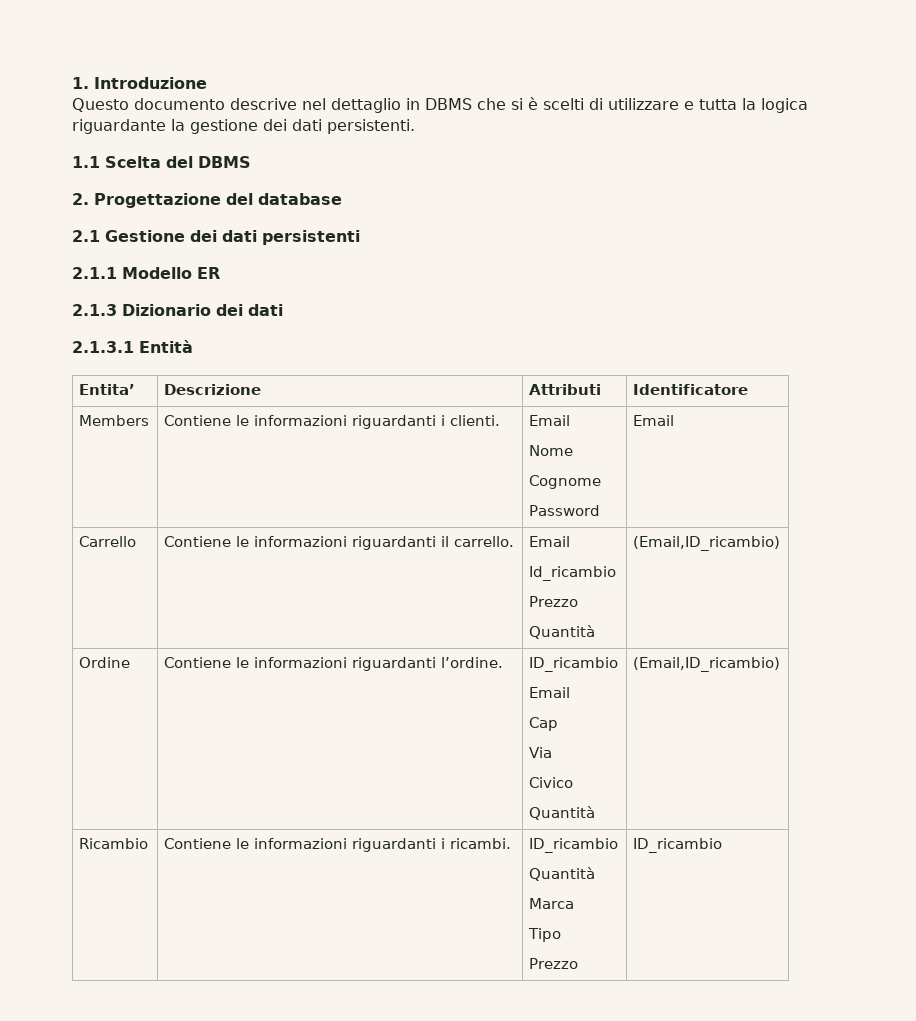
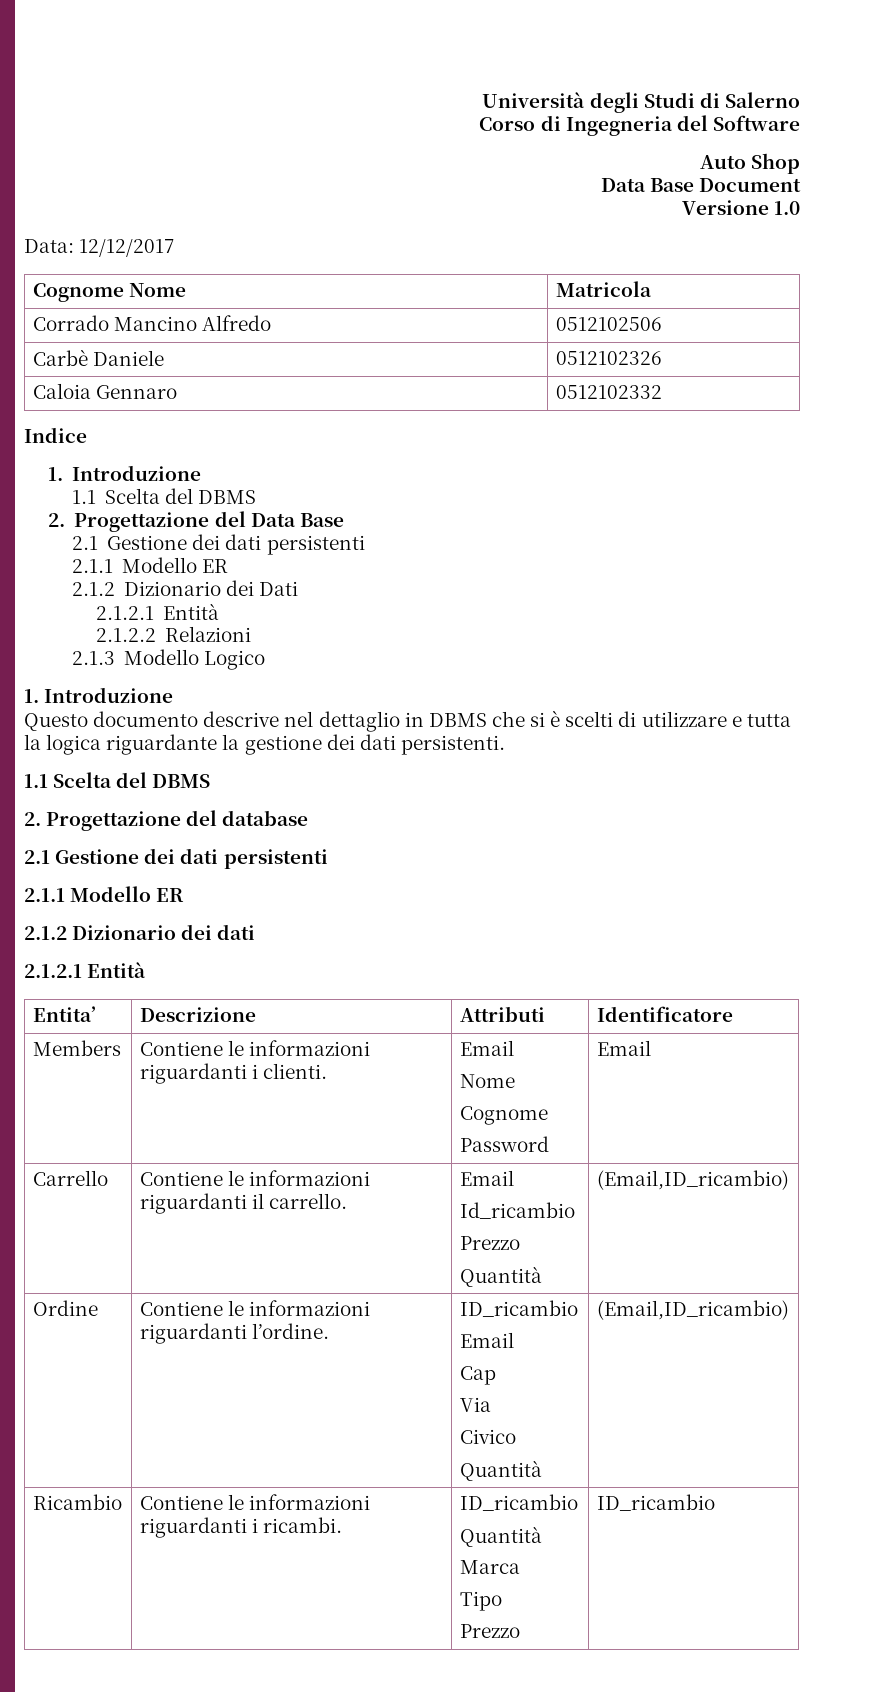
+ Università degli Studi di Salerno
+ Corso di Ingegneria del Software
+ Auto Shop
+ Data Base Document
+ Versione 1.0
+ Data: 12/12/2017
+ Cognome Nome | Matricola
+ Corrado Mancino Alfredo | 0512102506
+ Carbè Daniele | 0512102326
+ Caloia Gennaro | 0512102332
+ Indice
+ 1. Introduzione
+ 1.1 Scelta del DBMS
+ 2. Progettazione del Data Base
+ 2.1 Gestione dei dati persistenti
+ 2.1.1 Modello ER
+ 2.1.2 Dizionario dei Dati
+ 2.1.2.1 Entità
+ 2.1.2.2 Relazioni
+ 2.1.3 Modello Logico
- 2.1.3 Dizionario dei dati
- 2.1.3.1 Entità
+ 2.1.2 Dizionario dei dati
+ 2.1.2.1 Entità

